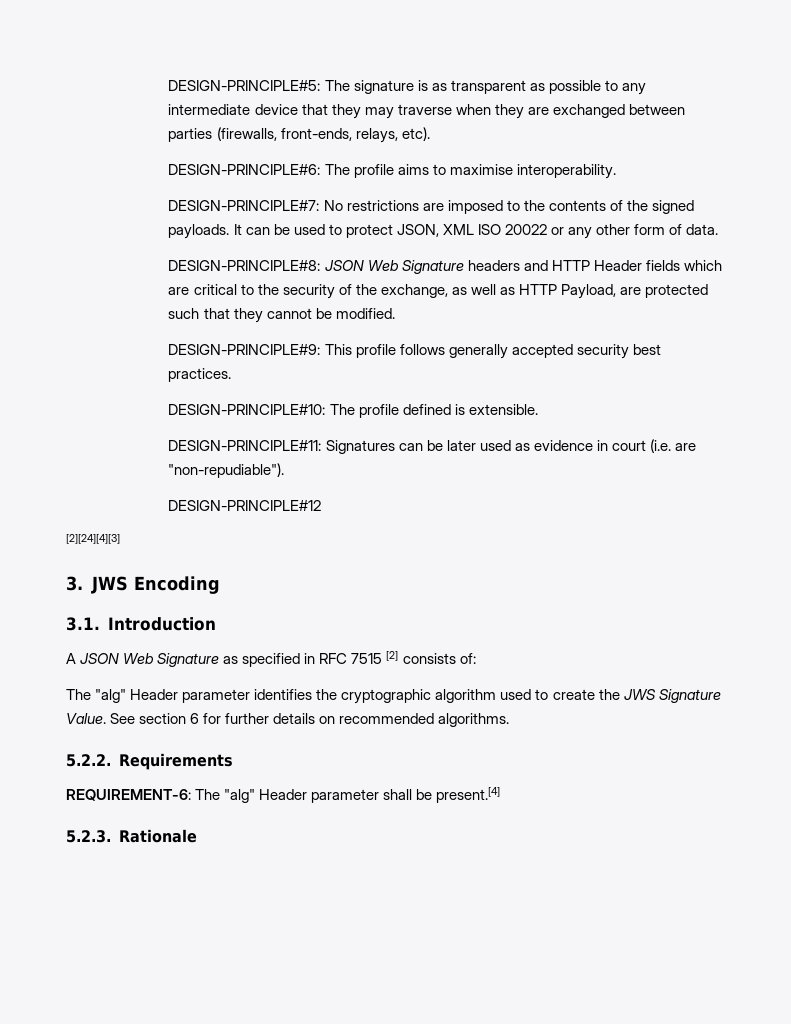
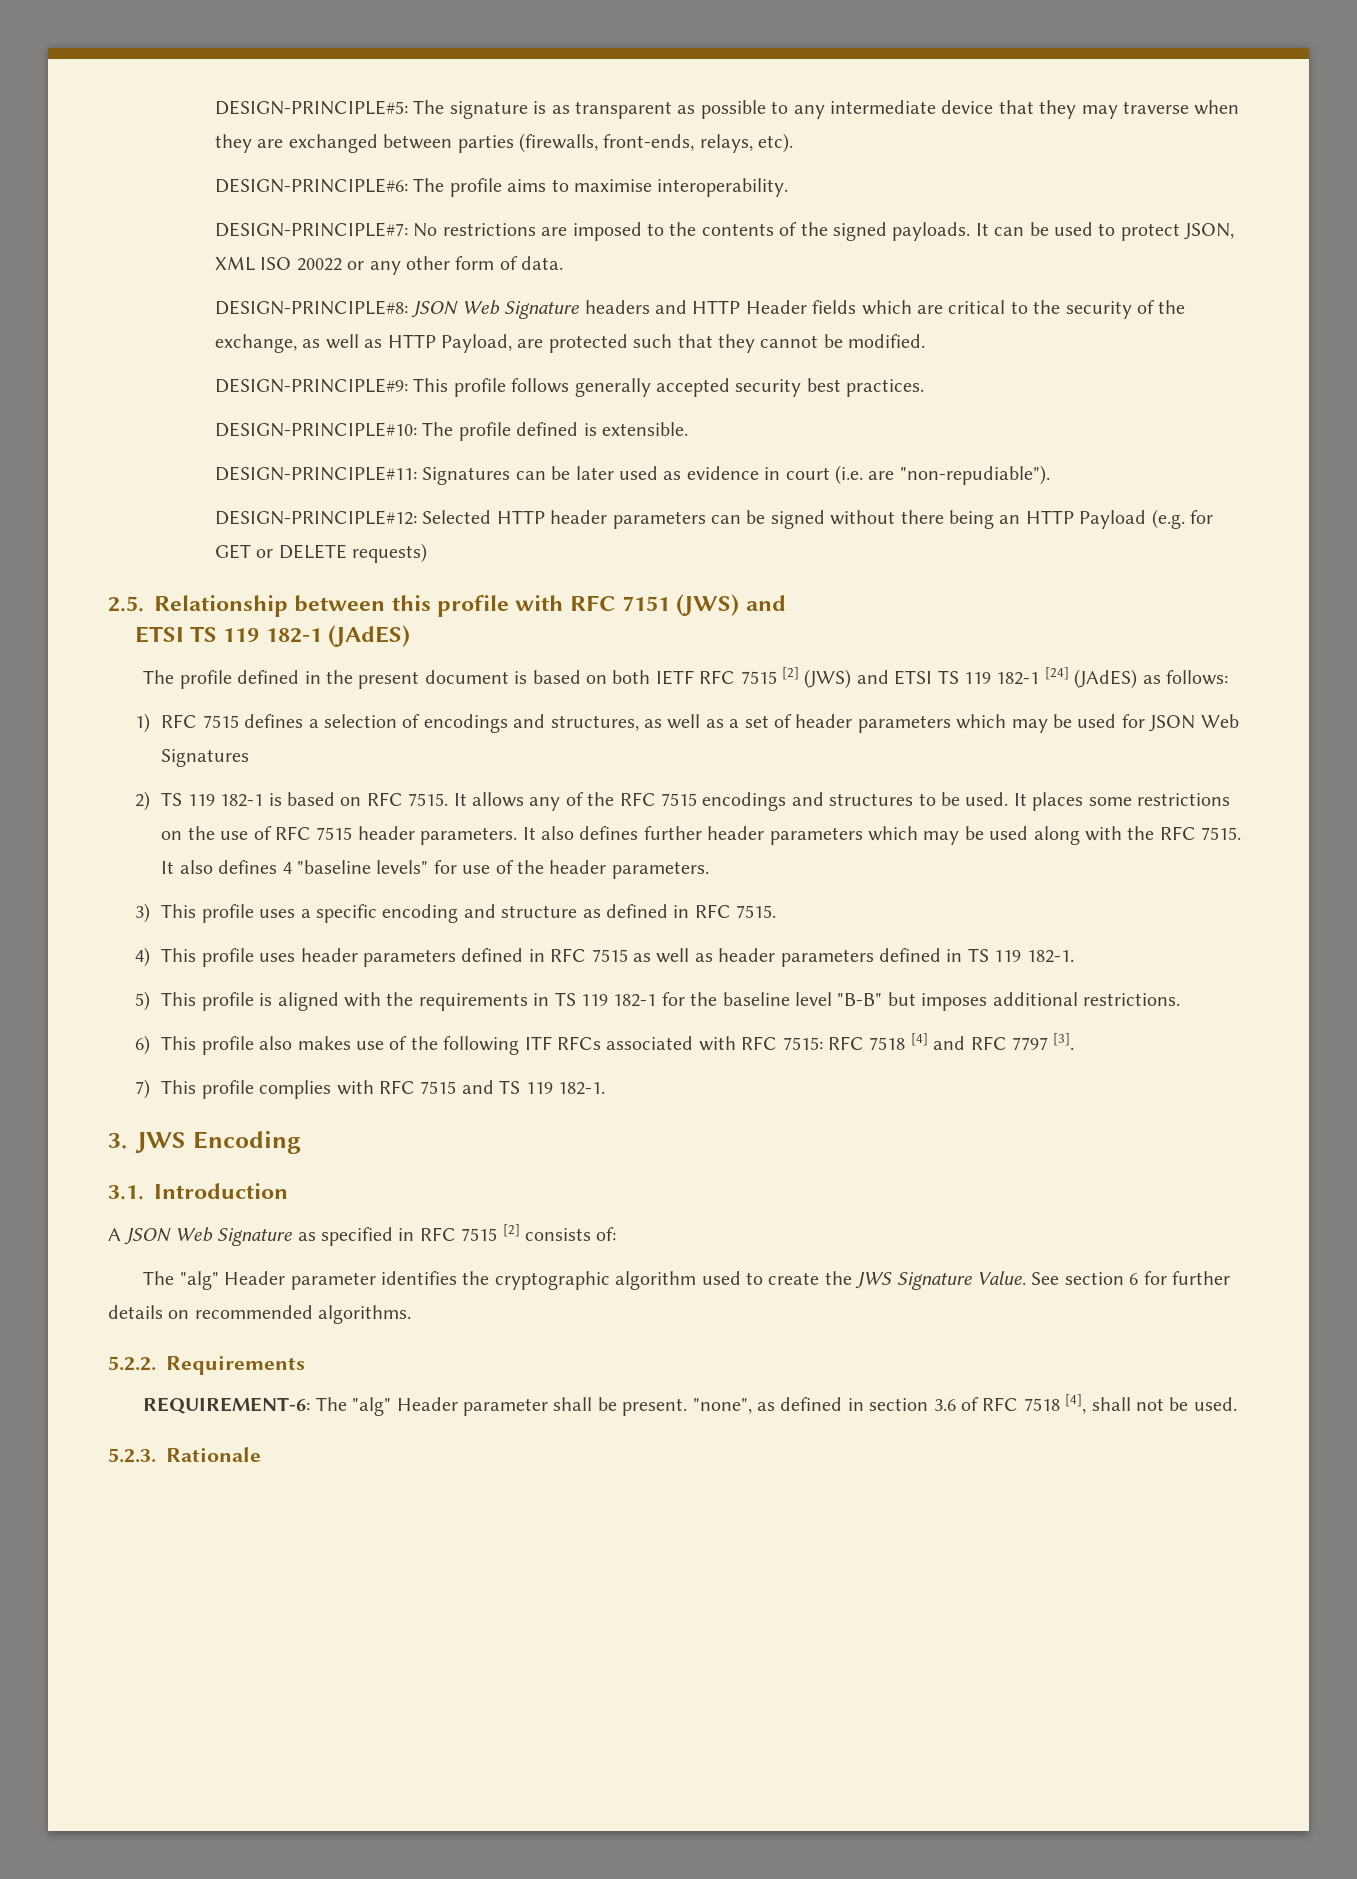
- DESIGN-PRINCIPLE#12
- [2][24][4][3]
+ DESIGN-PRINCIPLE#12: Selected HTTP header parameters can be signed without there being an HTTP Payload (e.g. for GET or DELETE requests)
+ 2.5. Relationship between this profile with RFC 7151 (JWS) and
+ ETSI TS 119 182-1 (JAdES)
+ The profile defined in the present document is based on both IETF RFC 7515 [2] (JWS) and ETSI TS 119 182-1 [24] (JAdES) as follows:
+ 1) RFC 7515 defines a selection of encodings and structures, as well as a set of header parameters which may be used for JSON Web Signatures
+ 2) TS 119 182-1 is based on RFC 7515. It allows any of the RFC 7515 encodings and structures to be used. It places some restrictions on the use of RFC 7515 header parameters. It also defines further header parameters which may be used along with the RFC 7515. It also defines 4 "baseline levels" for use of the header parameters.
+ 3) This profile uses a specific encoding and structure as defined in RFC 7515.
+ 4) This profile uses header parameters defined in RFC 7515 as well as header parameters defined in TS 119 182-1.
+ 5) This profile is aligned with the requirements in TS 119 182-1 for the baseline level "B-B" but imposes additional restrictions.
+ 6) This profile also makes use of the following ITF RFCs associated with RFC 7515: RFC 7518 [4] and RFC 7797 [3].
+ 7) This profile complies with RFC 7515 and TS 119 182-1.
- REQUIREMENT-6: The "alg" Header parameter shall be present.[4]
+ REQUIREMENT-6: The "alg" Header parameter shall be present. "none", as defined in section 3.6 of RFC 7518 [4], shall not be used.

